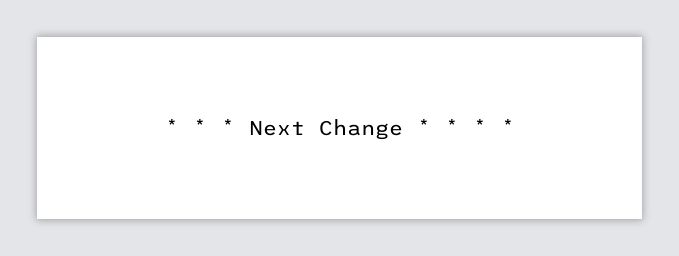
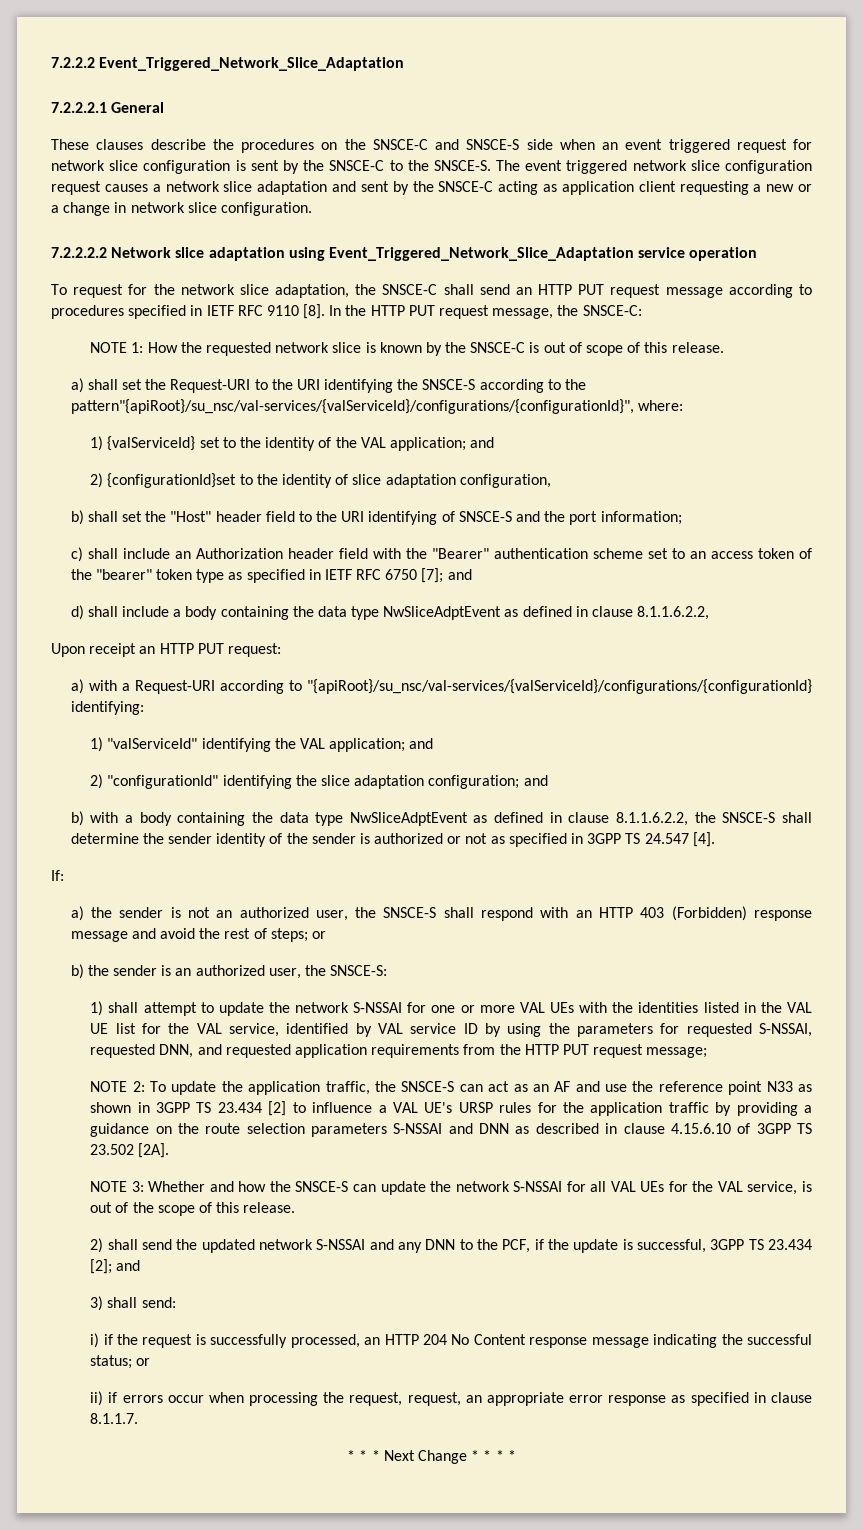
+ 7.2.2.2 Event_Triggered_Network_Slice_Adaptation
+ 7.2.2.2.1 General
+ These clauses describe the procedures on the SNSCE-C and SNSCE-S side when an event triggered request for network slice configuration is sent by the SNSCE-C to the SNSCE-S. The event triggered network slice configuration request causes a network slice adaptation and sent by the SNSCE-C acting as application client requesting a new or a change in network slice configuration.
+ 7.2.2.2.2 Network slice adaptation using Event_Triggered_Network_Slice_Adaptation service operation
+ To request for the network slice adaptation, the SNSCE-C shall send an HTTP PUT request message according to procedures specified in IETF RFC 9110 [8]. In the HTTP PUT request message, the SNSCE-C:
+ NOTE 1: How the requested network slice is known by the SNSCE-C is out of scope of this release.
+ a) shall set the Request-URI to the URI identifying the SNSCE-S according to the pattern"{apiRoot}/su_nsc/val-services/{valServiceId}/configurations/{configurationId}", where:
+ 1) {valServiceId} set to the identity of the VAL application; and
+ 2) {configurationId}set to the identity of slice adaptation configuration,
+ b) shall set the "Host" header field to the URI identifying of SNSCE-S and the port information;
+ c) shall include an Authorization header field with the "Bearer" authentication scheme set to an access token of the "bearer" token type as specified in IETF RFC 6750 [7]; and
+ d) shall include a body containing the data type NwSliceAdptEvent as defined in clause 8.1.1.6.2.2,
+ Upon receipt an HTTP PUT request:
+ a) with a Request-URI according to "{apiRoot}/su_nsc/val-services/{valServiceId}/configurations/{configurationId} identifying:
+ 1) "valServiceId" identifying the VAL application; and
+ 2) "configurationId" identifying the slice adaptation configuration; and
+ b) with a body containing the data type NwSliceAdptEvent as defined in clause 8.1.1.6.2.2, the SNSCE-S shall determine the sender identity of the sender is authorized or not as specified in 3GPP TS 24.547 [4].
+ If:
+ a) the sender is not an authorized user, the SNSCE-S shall respond with an HTTP 403 (Forbidden) response message and avoid the rest of steps; or
+ b) the sender is an authorized user, the SNSCE-S:
+ 1) shall attempt to update the network S-NSSAI for one or more VAL UEs with the identities listed in the VAL UE list for the VAL service, identified by VAL service ID by using the parameters for requested S-NSSAI, requested DNN, and requested application requirements from the HTTP PUT request message;
+ NOTE 2: To update the application traffic, the SNSCE-S can act as an AF and use the reference point N33 as shown in 3GPP TS 23.434 [2] to influence a VAL UE's URSP rules for the application traffic by providing a guidance on the route selection parameters S-NSSAI and DNN as described in clause 4.15.6.10 of 3GPP TS 23.502 [2A].
+ NOTE 3: Whether and how the SNSCE-S can update the network S-NSSAI for all VAL UEs for the VAL service, is out of the scope of this release.
+ 2) shall send the updated network S-NSSAI and any DNN to the PCF, if the update is successful, 3GPP TS 23.434 [2]; and
+ 3) shall send:
+ i) if the request is successfully processed, an HTTP 204 No Content response message indicating the successful status; or
+ ii) if errors occur when processing the request, request, an appropriate error response as specified in clause 8.1.1.7.

